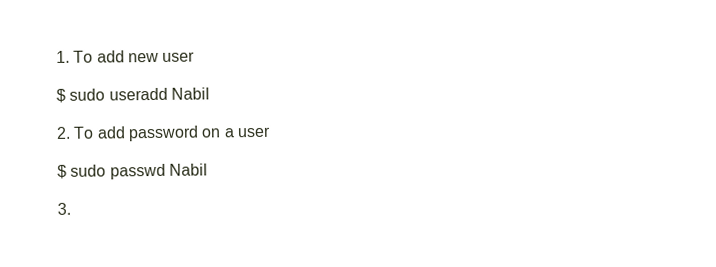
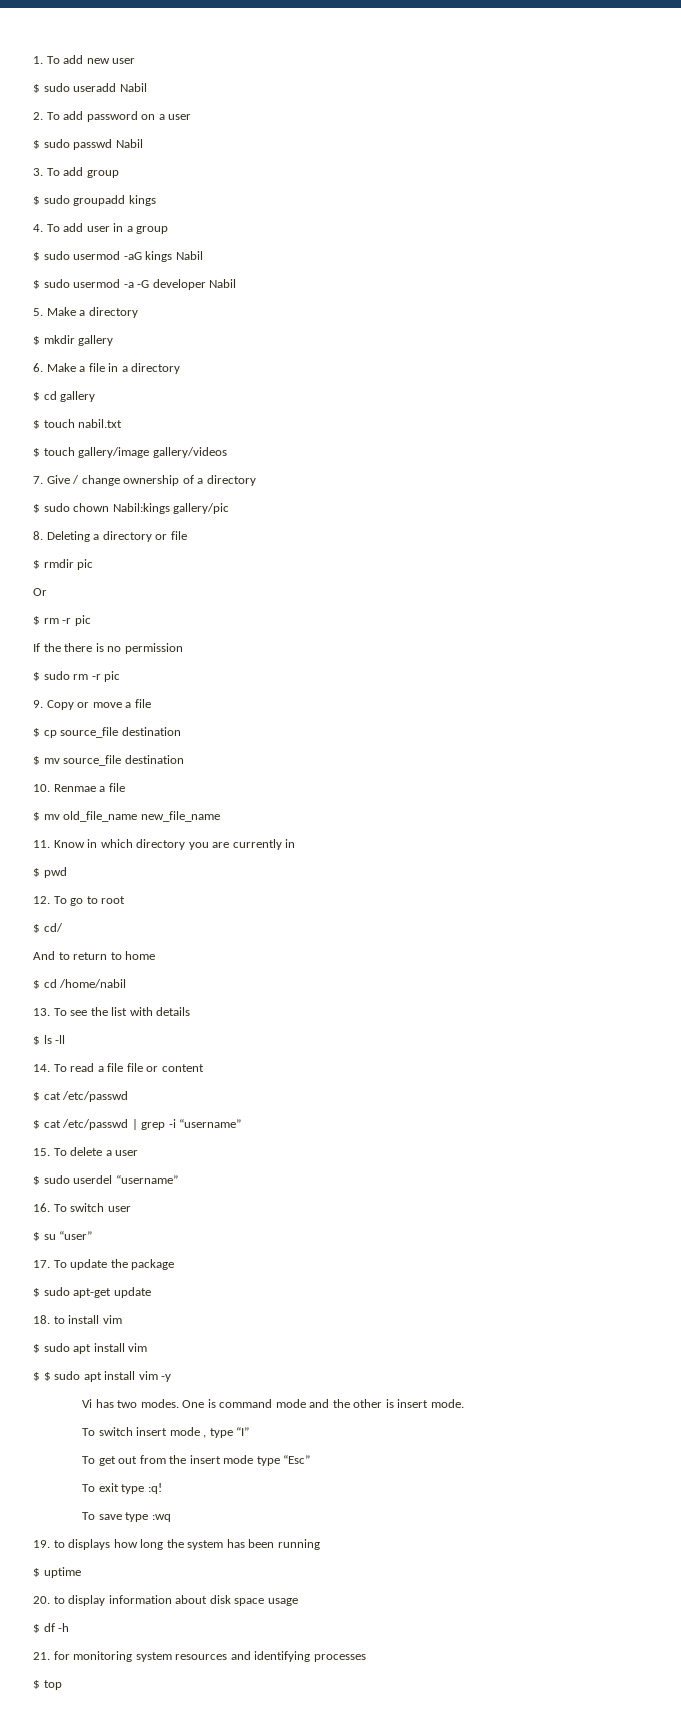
- 3.
+ 3. To add group
+ $ sudo groupadd kings
+ 4. To add user in a group
+ $ sudo usermod -aG kings Nabil
+ $ sudo usermod -a -G developer Nabil
+ 5. Make a directory
+ $ mkdir gallery
+ 6. Make a file in a directory
+ $ cd gallery
+ $ touch nabil.txt
+ $ touch gallery/image gallery/videos
+ 7. Give / change ownership of a directory
+ $ sudo chown Nabil:kings gallery/pic
+ 8. Deleting a directory or file
+ $ rmdir pic
+ Or
+ $ rm -r pic
+ If the there is no permission
+ $ sudo rm -r pic
+ 9. Copy or move a file
+ $ cp source_file destination
+ $ mv source_file destination
+ 10. Renmae a file
+ $ mv old_file_name new_file_name
+ 11. Know in which directory you are currently in
+ $ pwd
+ 12. To go to root
+ $ cd/
+ And to return to home
+ $ cd /home/nabil
+ 13. To see the list with details
+ $ ls -ll
+ 14. To read a file file or content
+ $ cat /etc/passwd
+ $ cat /etc/passwd | grep -i “username”
+ 15. To delete a user
+ $ sudo userdel “username”
+ 16. To switch user
+ $ su “user”
+ 17. To update the package
+ $ sudo apt-get update
+ 18. to install vim
+ $ sudo apt install vim
+ $ $ sudo apt install vim -y
+ Vi has two modes. One is command mode and the other is insert mode.
+ To switch insert mode , type “I”
+ To get out from the insert mode type “Esc”
+ To exit type :q!
+ To save type :wq
+ 19. to displays how long the system has been running
+ $ uptime
+ 20. to display information about disk space usage
+ $ df -h
+ 21. for monitoring system resources and identifying processes
+ $ top

